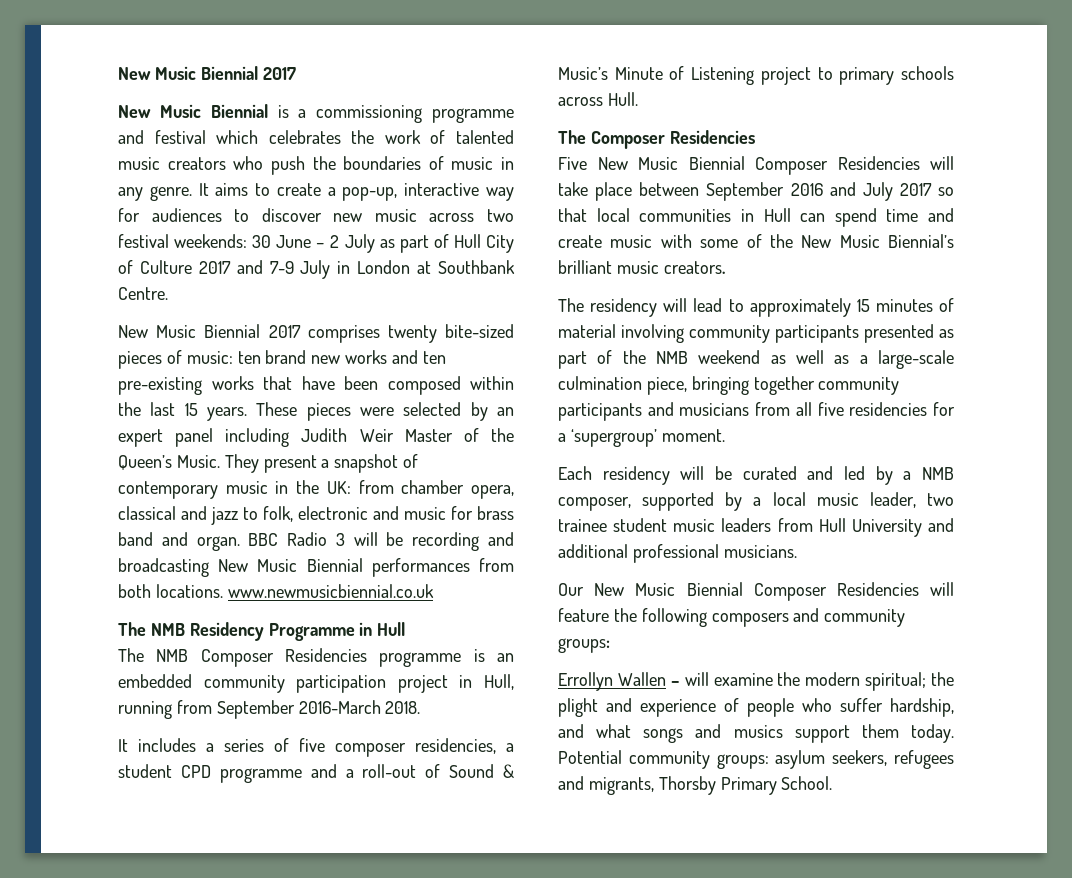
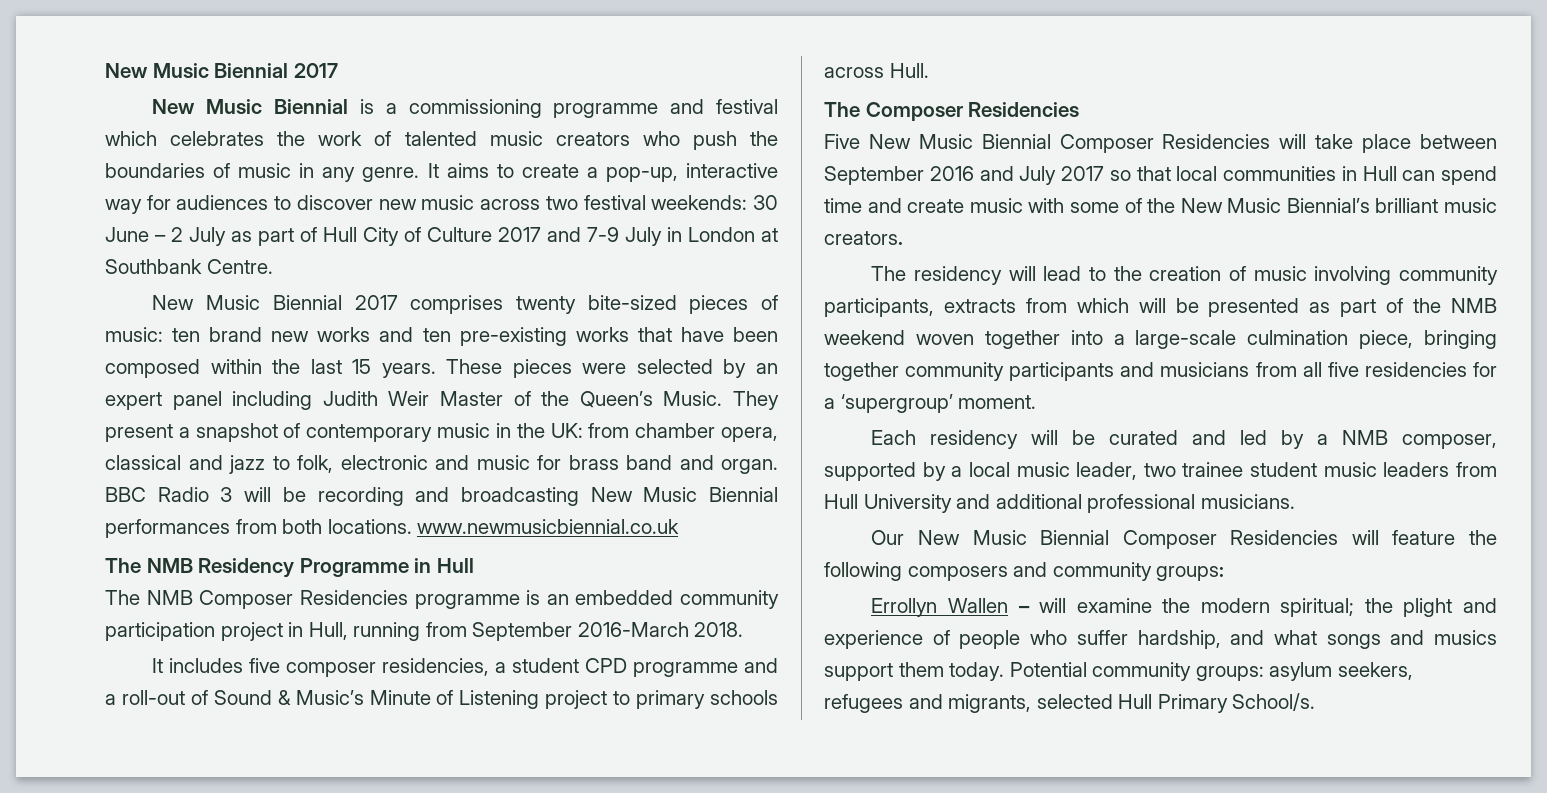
- It includes a series of five composer residencies, a student CPD programme and a roll-out of Sound & Music’s Minute of Listening project to primary schools across Hull.
+ It includes five composer residencies, a student CPD programme and a roll-out of Sound & Music’s Minute of Listening project to primary schools across Hull.
- The residency will lead to approximately 15 minutes of material involving community participants presented as part of the NMB weekend as well as a large-scale culmination piece, bringing together community participants and musicians from all five residencies for a ‘supergroup’ moment.
+ The residency will lead to the creation of music involving community participants, extracts from which will be presented as part of the NMB weekend woven together into a large-scale culmination piece, bringing together community participants and musicians from all five residencies for a ‘supergroup’ moment.
- Potential community groups: asylum seekers, refugees and migrants, Thorsby Primary School.
+ Potential community groups: asylum seekers, refugees and migrants, selected Hull Primary School/s.

